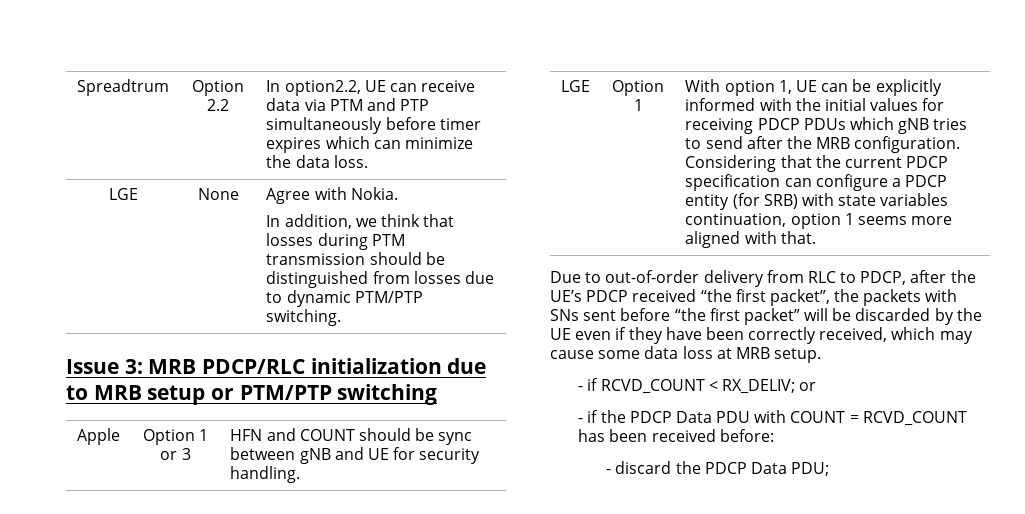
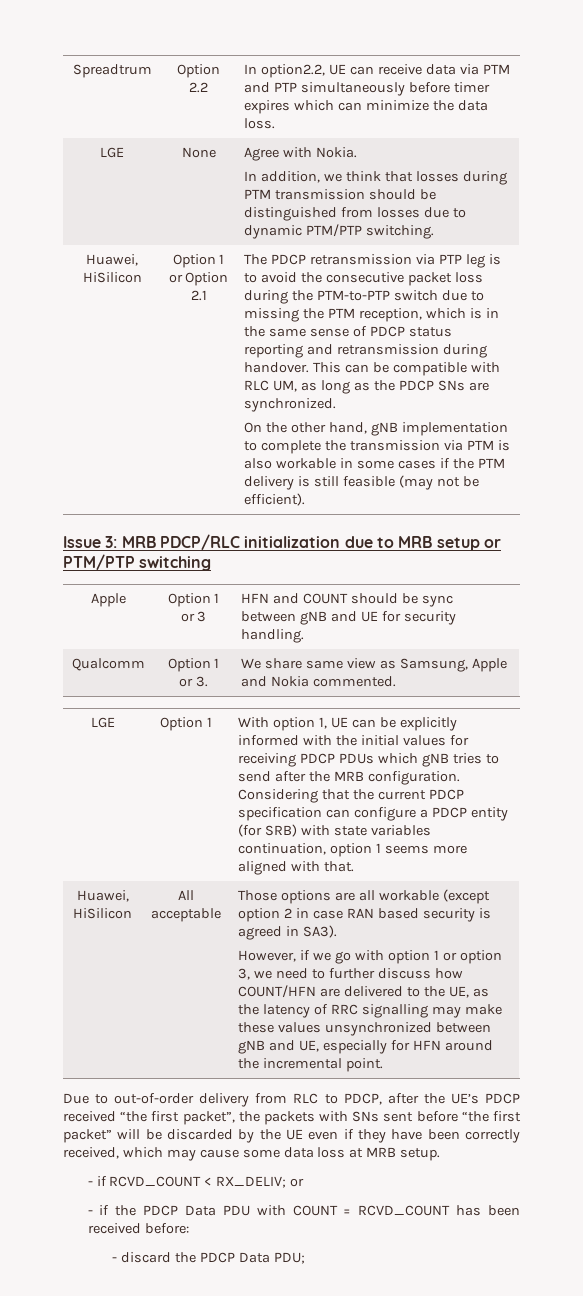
+ Huawei, HiSilicon | Option 1 or Option 2.1 | The PDCP retransmission via PTP leg is to avoid the consecutive packet loss during the PTM-to-PTP switch due to missing the PTM reception, which is in the same sense of PDCP status reporting and retransmission during handover. This can be compatible with RLC UM, as long as the PDCP SNs are synchronized.
+ On the other hand, gNB implementation to complete the transmission via PTM is also workable in some cases if the PTM delivery is still feasible (may not be efficient).
+ Qualcomm | Option 1 or 3. | We share same view as Samsung, Apple and Nokia commented.
+ Huawei, HiSilicon | All acceptable | Those options are all workable (except option 2 in case RAN based security is agreed in SA3).
+ However, if we go with option 1 or option 3, we need to further discuss how COUNT/HFN are delivered to the UE, as the latency of RRC signalling may make these values unsynchronized between gNB and UE, especially for HFN around the incremental point.

